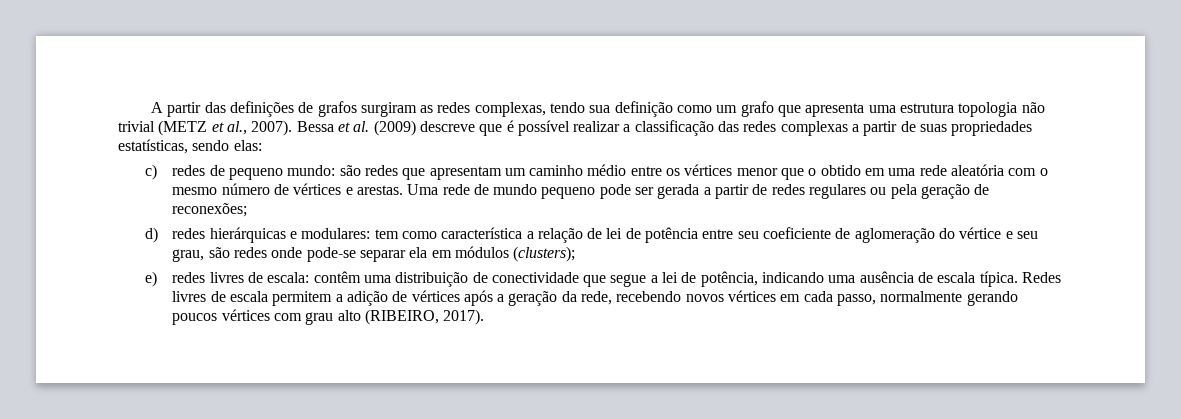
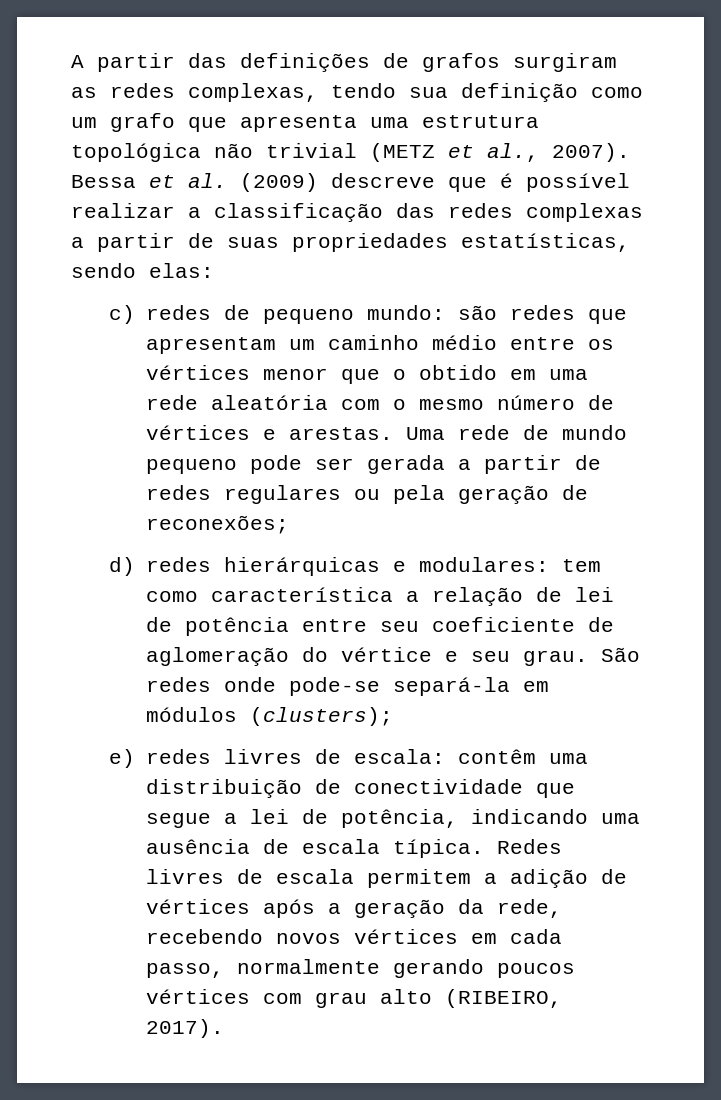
- A partir das definições de grafos surgiram as redes complexas, tendo sua definição como um grafo que apresenta uma estrutura topologia não trivial (METZ et al., 2007).
+ A partir das definições de grafos surgiram as redes complexas, tendo sua definição como um grafo que apresenta uma estrutura topológica não trivial (METZ et al., 2007).
- d) redes hierárquicas e modulares: tem como característica a relação de lei de potência entre seu coeficiente de aglomeração do vértice e seu grau, são redes onde pode-se separar ela em módulos (clusters);
+ d) redes hierárquicas e modulares: tem como característica a relação de lei de potência entre seu coeficiente de aglomeração do vértice e seu grau. São redes onde pode-se separá-la em módulos (clusters);

